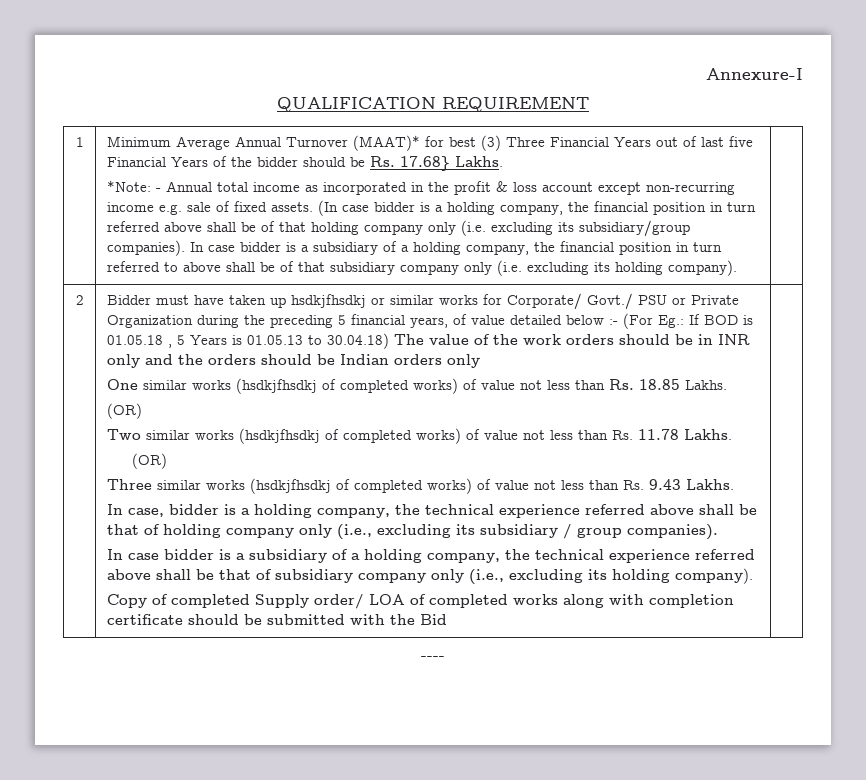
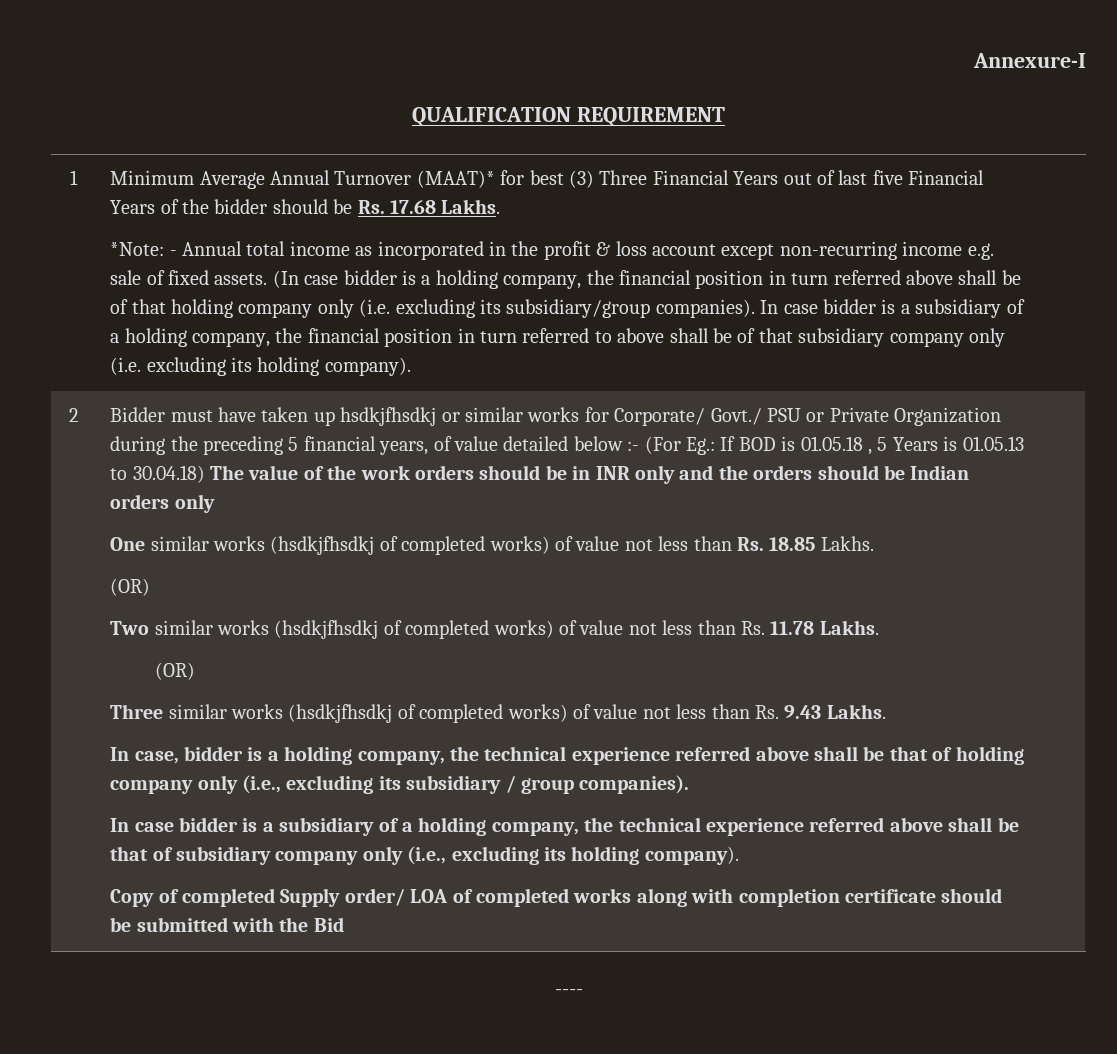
- Minimum Average Annual Turnover (MAAT)* for best (3) Three Financial Years out of last five Financial Years of the bidder should be Rs. 17.68} Lakhs.
+ Minimum Average Annual Turnover (MAAT)* for best (3) Three Financial Years out of last five Financial Years of the bidder should be Rs. 17.68 Lakhs.

